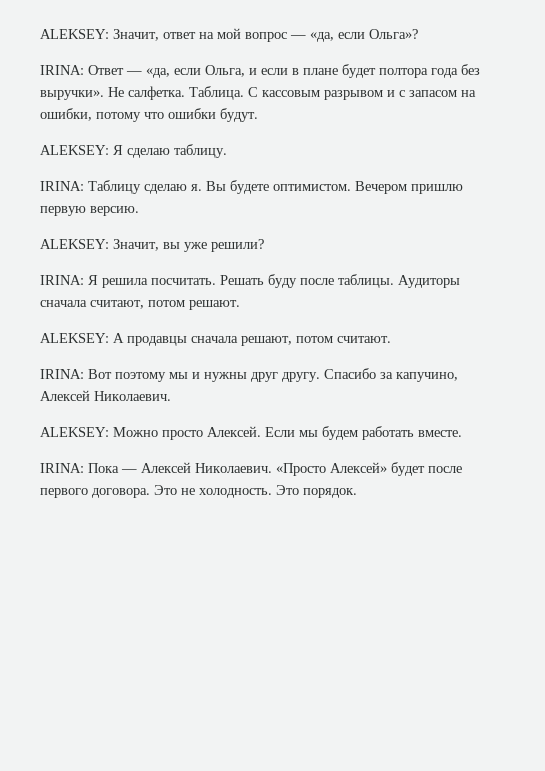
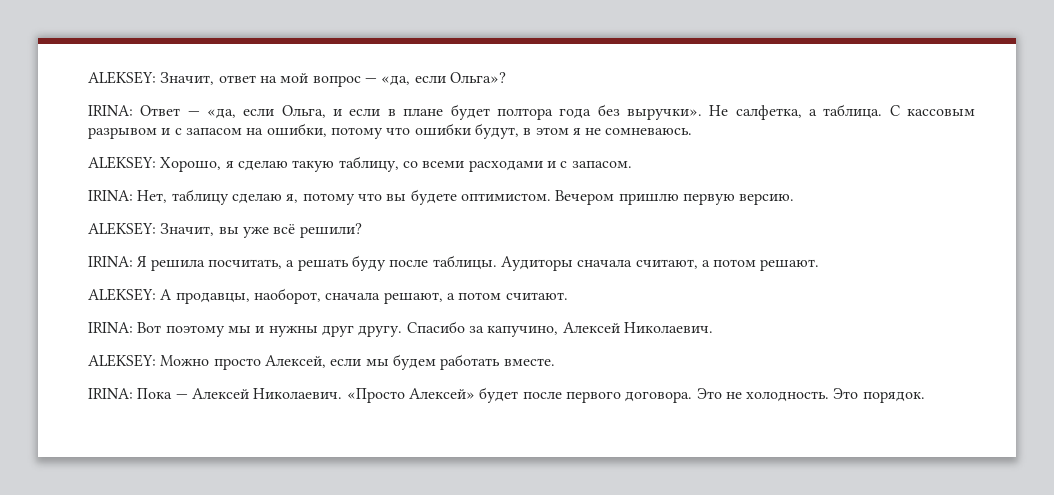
- Не салфетка. Таблица.
+ Не салфетка, а таблица.
- С кассовым разрывом и с запасом на ошибки, потому что ошибки будут.
- ALEKSEY: Я сделаю таблицу.
- IRINA: Таблицу сделаю я. Вы будете оптимистом.
+ С кассовым разрывом и с запасом на ошибки, потому что ошибки будут, в этом я не сомневаюсь.
+ ALEKSEY: Хорошо, я сделаю такую таблицу, со всеми расходами и с запасом.
+ IRINA: Нет, таблицу сделаю я, потому что вы будете оптимистом.
- ALEKSEY: Значит, вы уже решили?
+ ALEKSEY: Значит, вы уже всё решили?
- IRINA: Я решила посчитать. Решать буду после таблицы.
+ IRINA: Я решила посчитать, а решать буду после таблицы.
- Аудиторы сначала считают, потом решают.
+ Аудиторы сначала считают, а потом решают.
- ALEKSEY: А продавцы сначала решают, потом считают.
+ ALEKSEY: А продавцы, наоборот, сначала решают, а потом считают.
- ALEKSEY: Можно просто Алексей. Если мы будем работать вместе.
+ ALEKSEY: Можно просто Алексей, если мы будем работать вместе.

